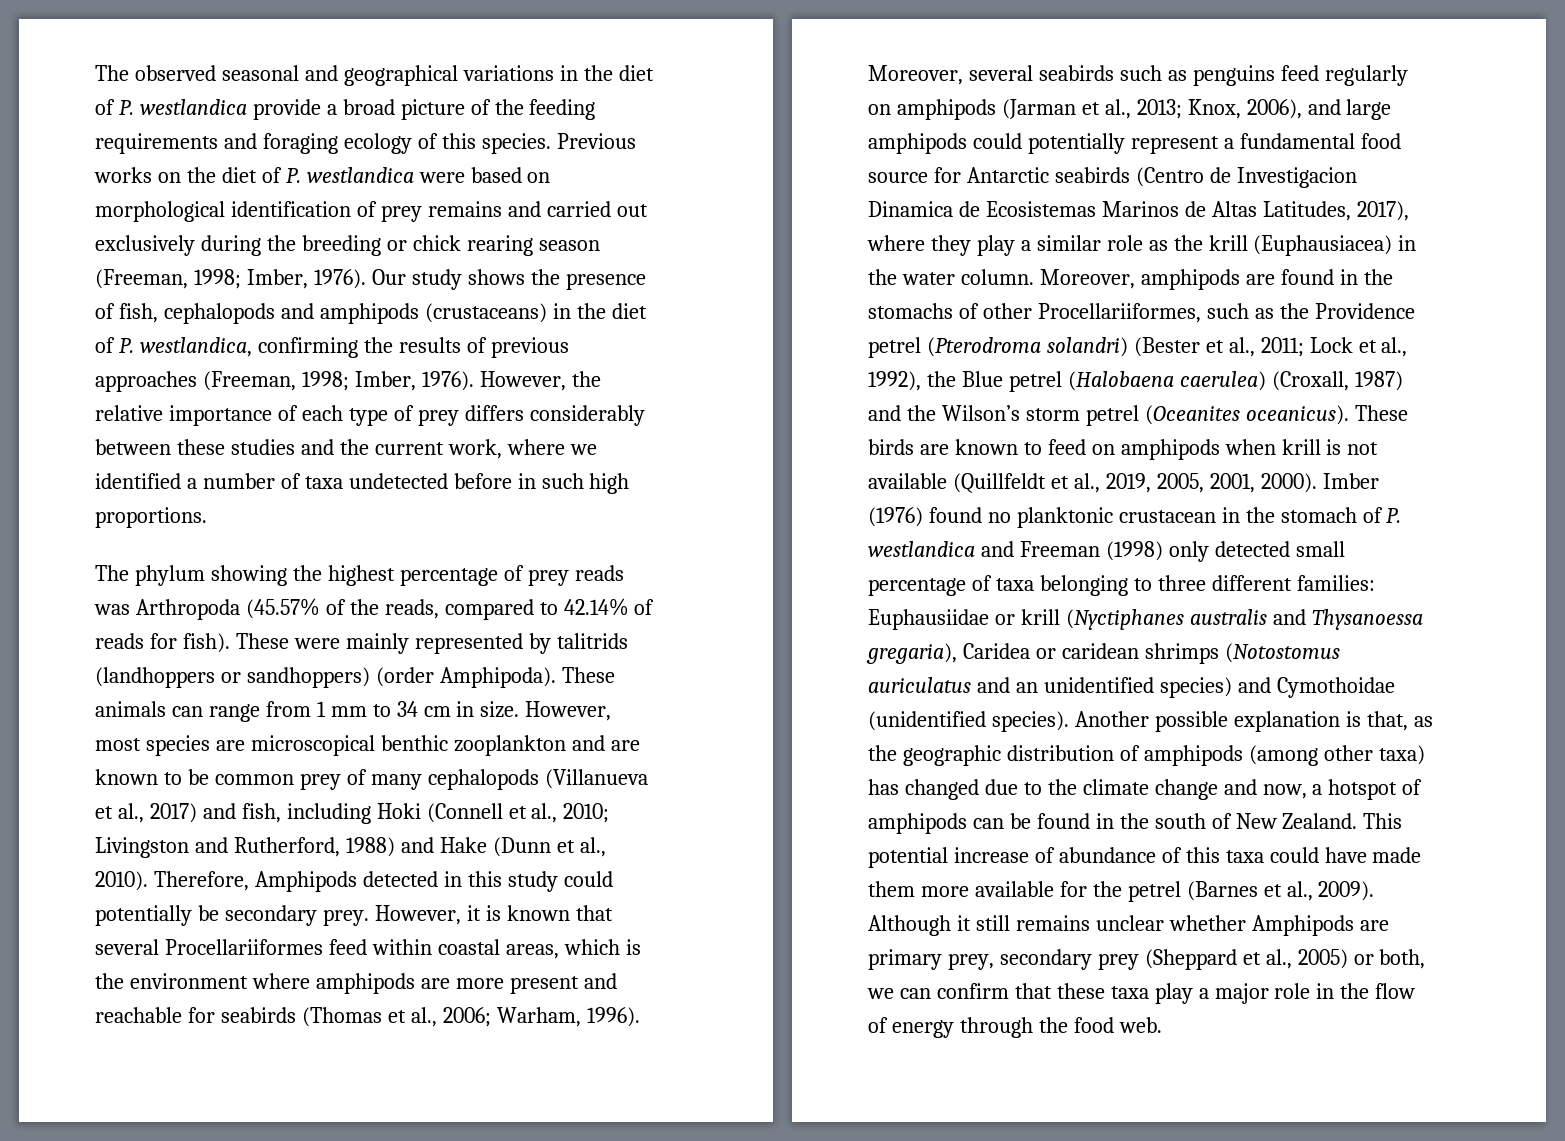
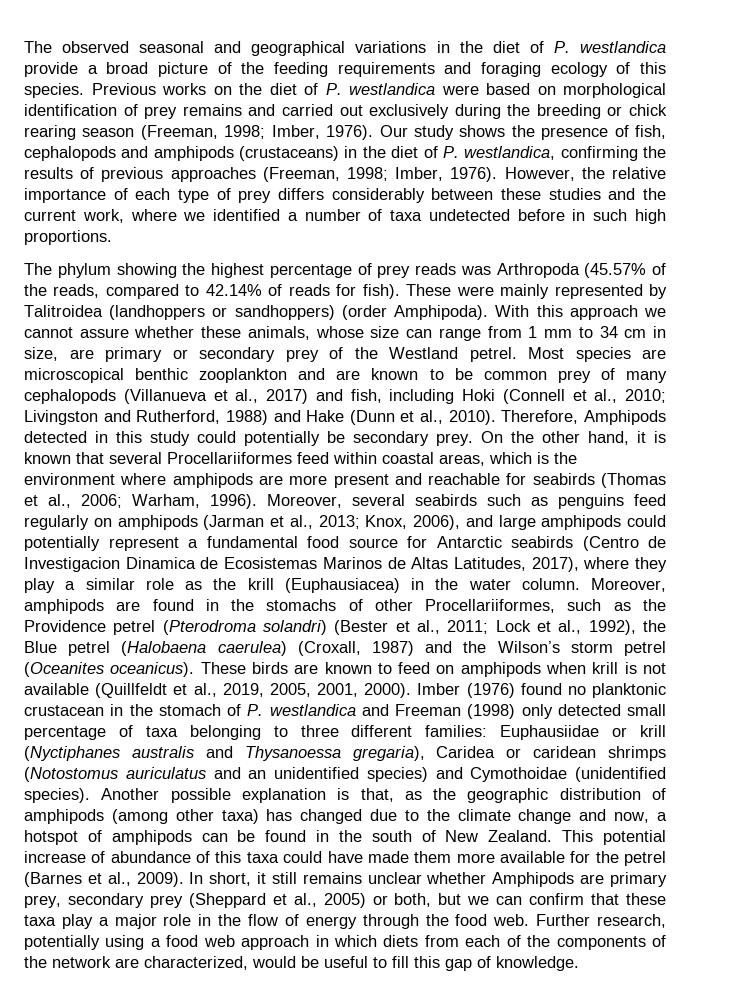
- These were mainly represented by talitrids (landhoppers or sandhoppers) (order Amphipoda).
+ These were mainly represented by Talitroidea (landhoppers or sandhoppers) (order Amphipoda).
- These animals can range from 1 mm to 34 cm in size. However, most species are microscopical benthic zooplankton and are known to be common prey of many cephalopods (Villanueva et al., 2017) and fish, including Hoki (Connell et al., 2010; Livingston and Rutherford, 1988) and Hake (Dunn et al., 2010).
+ With this approach we cannot assure whether these animals, whose size can range from 1 mm to 34 cm in size, are primary or secondary prey of the Westland petrel. Most species are microscopical benthic zooplankton and are known to be common prey of many cephalopods (Villanueva et al., 2017) and fish, including Hoki (Connell et al., 2010; Livingston and Rutherford, 1988) and Hake (Dunn et al., 2010).
- However, it is known that several Procellariiformes feed within coastal areas, which is the environment where amphipods are more present and reachable for seabirds (Thomas et al., 2006; Warham, 1996).
+ On the other hand, it is known that several Procellariiformes feed within coastal areas, which is the environment where amphipods are more present and reachable for seabirds (Thomas et al., 2006; Warham, 1996).
- Although it still remains unclear whether Amphipods are primary prey, secondary prey (Sheppard et al., 2005) or both, we can confirm that these taxa play a major role in the flow of energy through the food web.
+ In short, it still remains unclear whether Amphipods are primary prey, secondary prey (Sheppard et al., 2005) or both, but we can confirm that these taxa play a major role in the flow of energy through the food web.
+ Further research, potentially using a food web approach in which diets from each of the components of the network are characterized, would be useful to fill this gap of knowledge.

